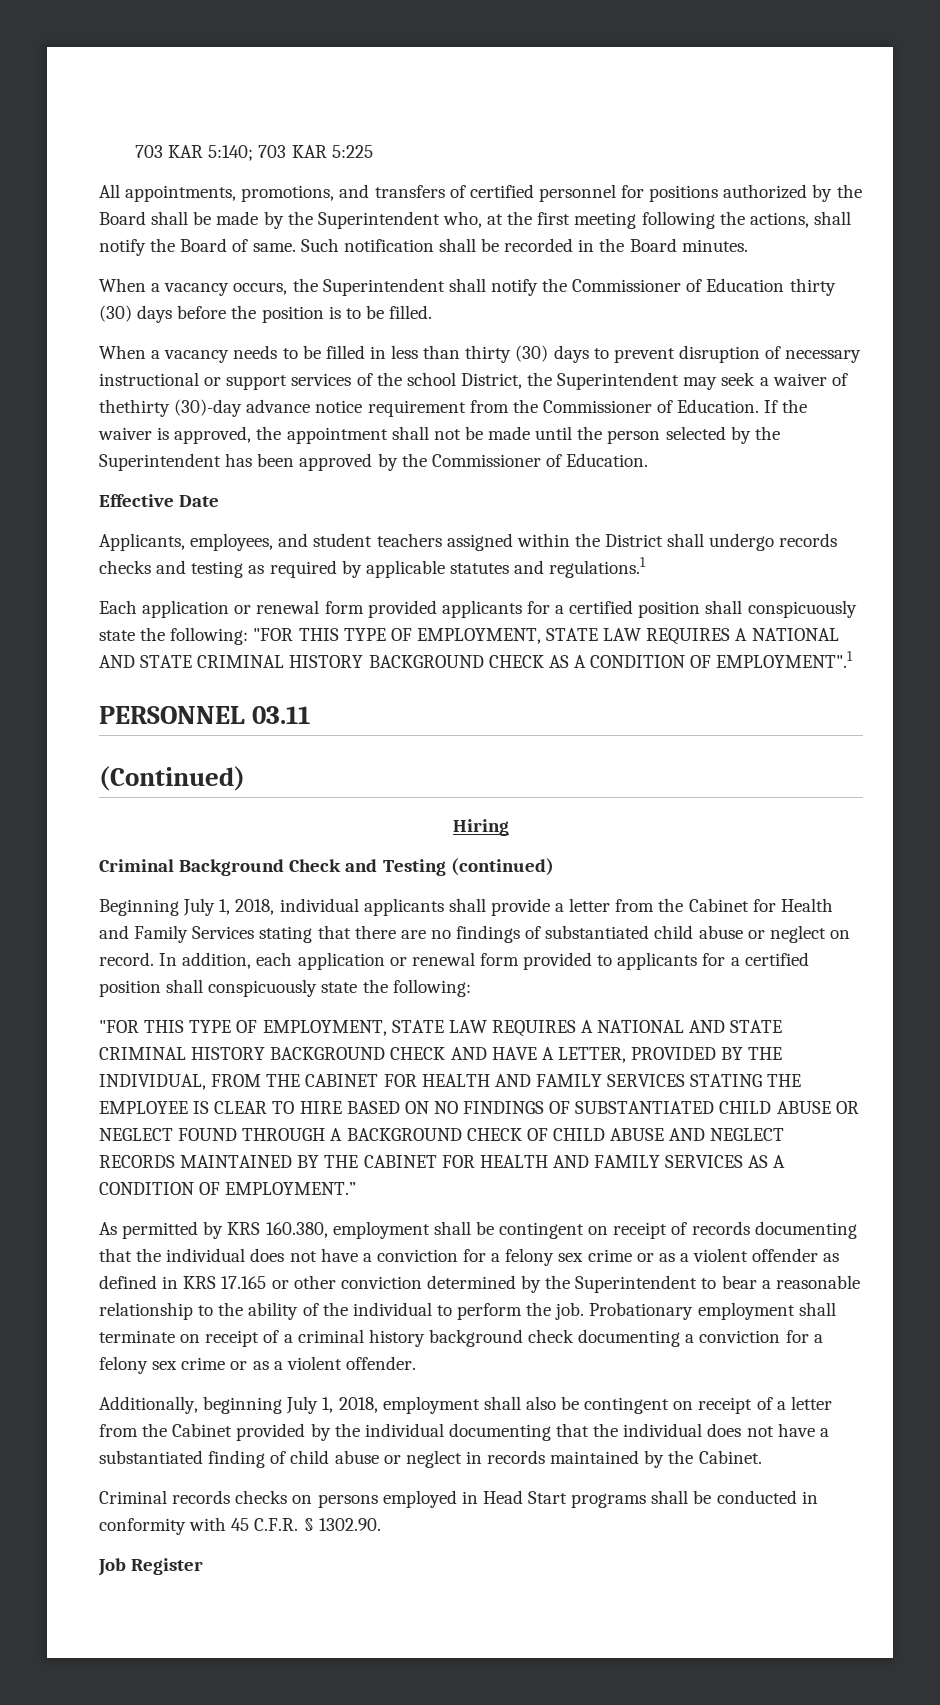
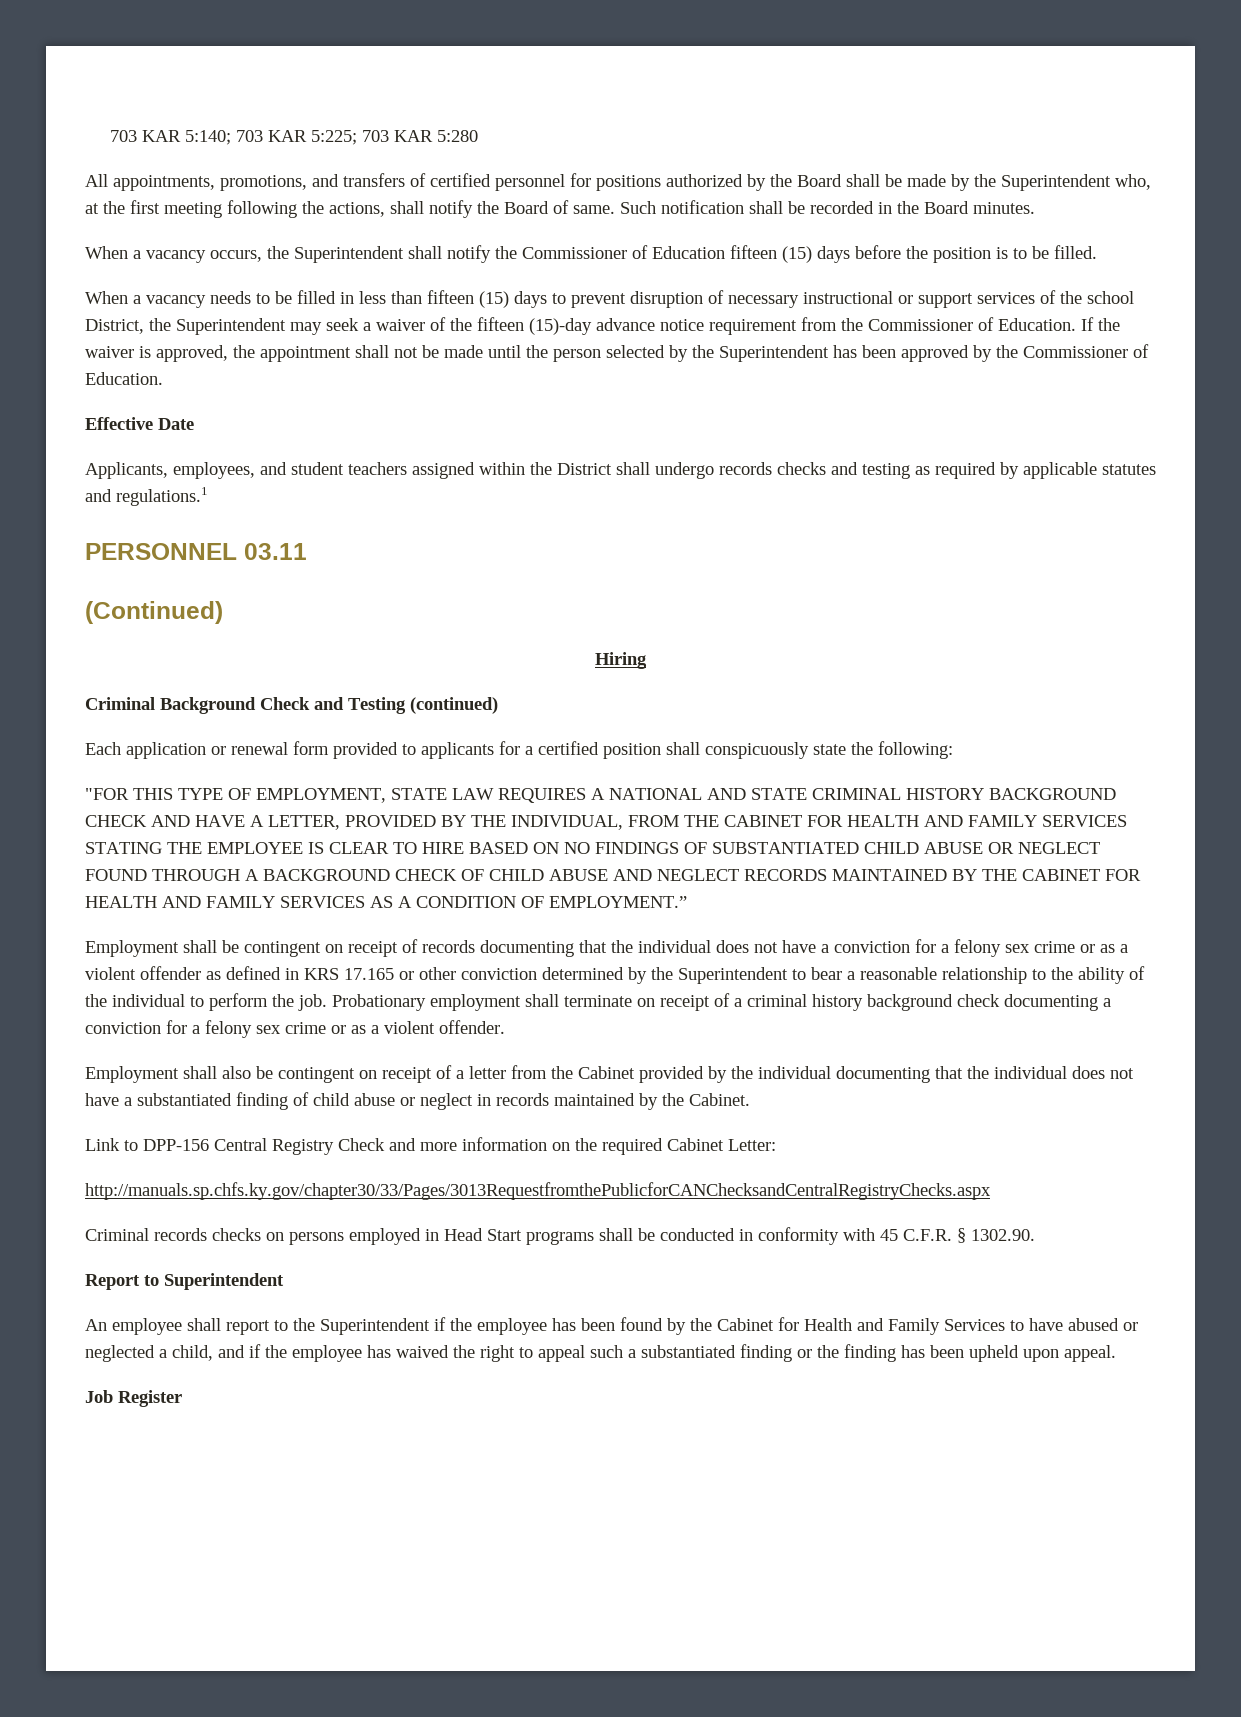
- 703 KAR 5:140; 703 KAR 5:225
+ 703 KAR 5:140; 703 KAR 5:225; 703 KAR 5:280
- When a vacancy occurs, the Superintendent shall notify the Commissioner of Education thirty (30) days before the position is to be filled.
+ When a vacancy occurs, the Superintendent shall notify the Commissioner of Education fifteen (15) days before the position is to be filled.
- When a vacancy needs to be filled in less than thirty (30) days to prevent disruption of necessary instructional or support services of the school District, the Superintendent may seek a waiver of thethirty (30)-day advance notice requirement from the Commissioner of Education.
+ When a vacancy needs to be filled in less than fifteen (15) days to prevent disruption of necessary instructional or support services of the school District, the Superintendent may seek a waiver of the fifteen (15)-day advance notice requirement from the Commissioner of Education.
- Each application or renewal form provided applicants for a certified position shall conspicuously state the following: "FOR THIS TYPE OF EMPLOYMENT, STATE LAW REQUIRES A NATIONAL AND STATE CRIMINAL HISTORY BACKGROUND CHECK AS A CONDITION OF EMPLOYMENT".1
- Beginning July 1, 2018, individual applicants shall provide a letter from the Cabinet for Health and Family Services stating that there are no findings of substantiated child abuse or neglect on record. In addition, each application or renewal form provided to applicants for a certified position shall conspicuously state the following:
+ Each application or renewal form provided to applicants for a certified position shall conspicuously state the following:
- As permitted by KRS 160.380, employment shall be contingent on receipt of records documenting that the individual does not have a conviction for a felony sex crime or as a violent offender as defined in KRS 17.165 or other conviction determined by the Superintendent to bear a reasonable relationship to the ability of the individual to perform the job.
+ Employment shall be contingent on receipt of records documenting that the individual does not have a conviction for a felony sex crime or as a violent offender as defined in KRS 17.165 or other conviction determined by the Superintendent to bear a reasonable relationship to the ability of the individual to perform the job.
- Additionally, beginning July 1, 2018, employment shall also be contingent on receipt of a letter from the Cabinet provided by the individual documenting that the individual does not have a substantiated finding of child abuse or neglect in records maintained by the Cabinet.
+ Employment shall also be contingent on receipt of a letter from the Cabinet provided by the individual documenting that the individual does not have a substantiated finding of child abuse or neglect in records maintained by the Cabinet.
+ Link to DPP-156 Central Registry Check and more information on the required Cabinet Letter:
+ http://manuals.sp.chfs.ky.gov/chapter30/33/Pages/3013RequestfromthePublicforCANChecksandCentralRegistryChecks.aspx
+ Report to Superintendent
+ An employee shall report to the Superintendent if the employee has been found by the Cabinet for Health and Family Services to have abused or neglected a child, and if the employee has waived the right to appeal such a substantiated finding or the finding has been upheld upon appeal.

